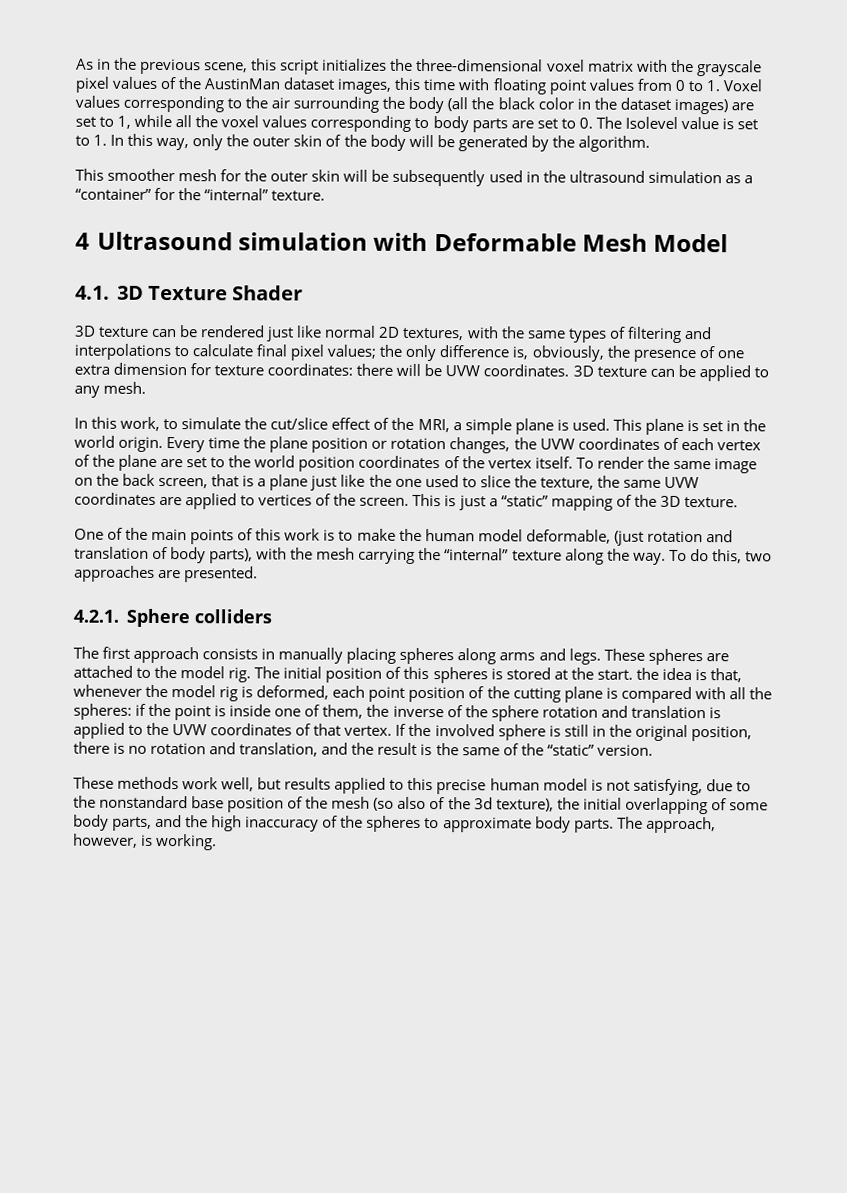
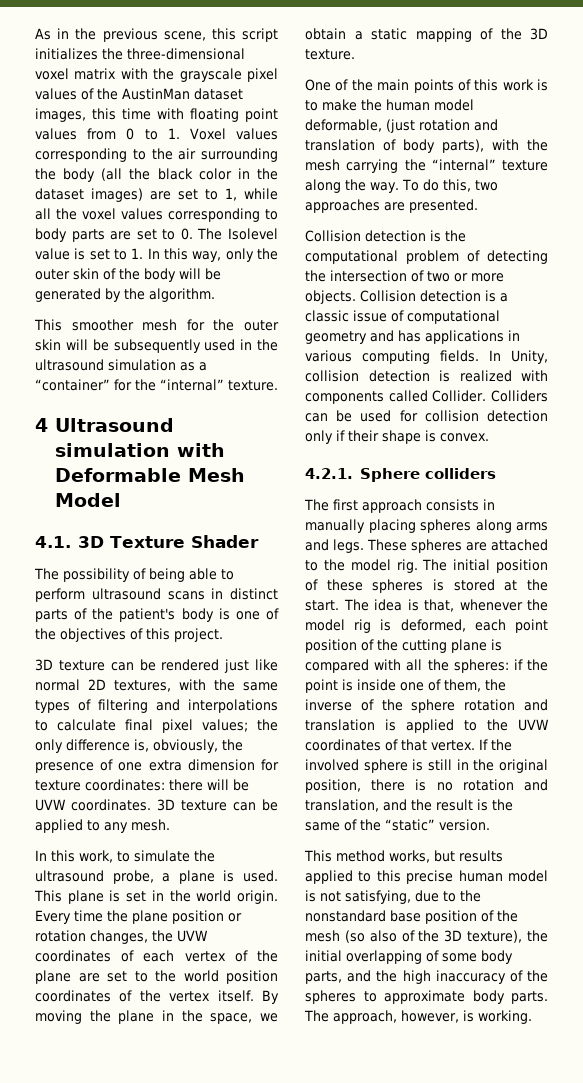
+ The possibility of being able to perform ultrasound scans in distinct parts of the patient's body is one of the objectives of this project.
- In this work, to simulate the cut/slice effect of the MRI, a simple plane is used.
+ In this work, to simulate the ultrasound probe, a plane is used.
- To render the same image on the back screen, that is a plane just like the one used to slice the texture, the same UVW coordinates are applied to vertices of the screen. This is just a “static” mapping of the 3D texture.
+ By moving the plane in the space, we obtain a static mapping of the 3D texture.
+ Collision detection is the computational problem of detecting the intersection of two or more objects. Collision detection is a classic issue of computational geometry and has applications in various computing fields. In Unity, collision detection is realized with components called Collider. Colliders can be used for collision detection only if their shape is convex.
- The initial position of this spheres is stored at the start. the idea is that, whenever the model rig is deformed, each point position of the cutting plane is compared with all the spheres: if the point is inside one of them, the inverse of the sphere rotation and translation is applied to the UVW coordinates of that vertex.
+ The initial position of these spheres is stored at the start. The idea is that, whenever the model rig is deformed, each point position of the cutting plane is compared with all the spheres: if the point is inside one of them, the inverse of the sphere rotation and translation is applied to the UVW coordinates of that vertex.
- These methods work well, but results applied to this precise human model is not satisfying, due to the nonstandard base position of the mesh (so also of the 3d texture), the initial overlapping of some body parts, and the high inaccuracy of the spheres to approximate body parts.
+ This method works, but results applied to this precise human model is not satisfying, due to the nonstandard base position of the mesh (so also of the 3D texture), the initial overlapping of some body parts, and the high inaccuracy of the spheres to approximate body parts.

